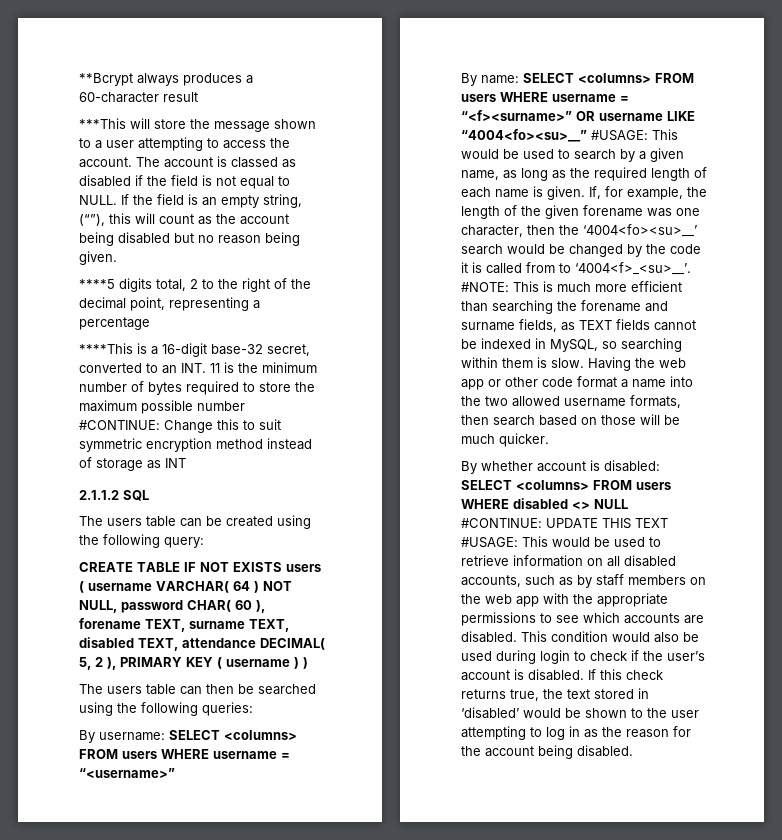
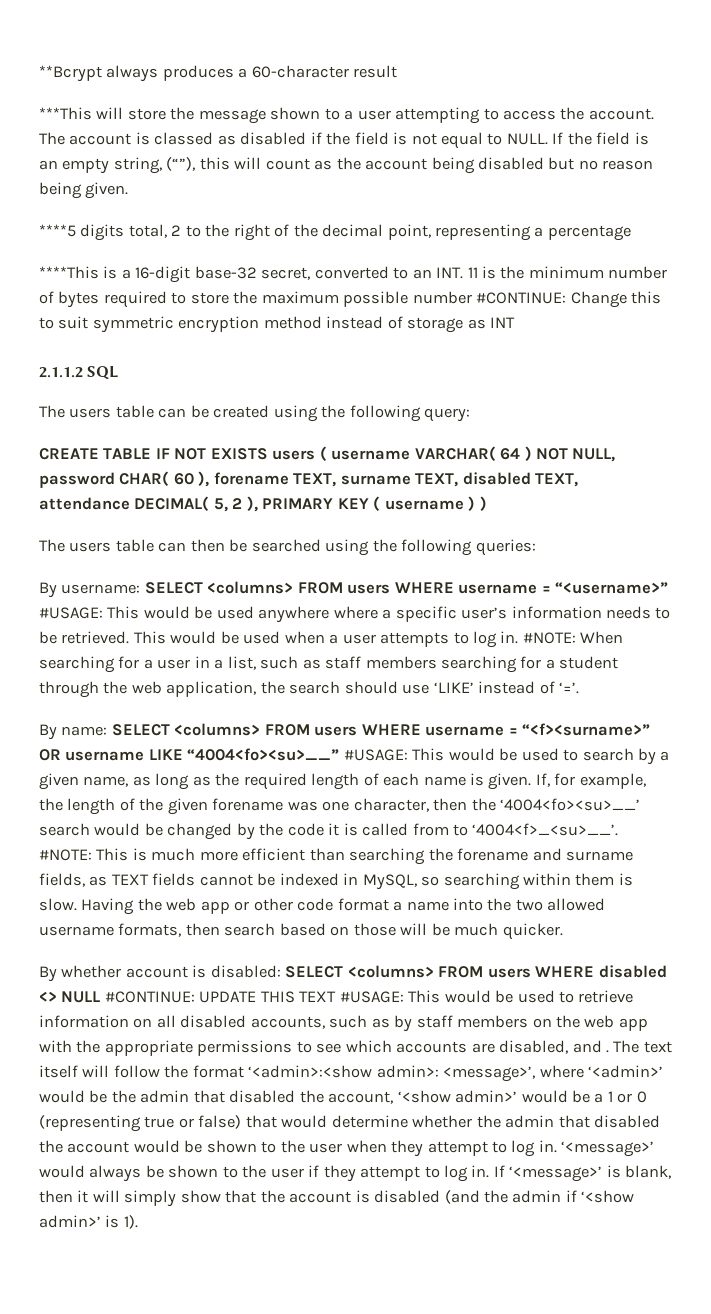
- By username: SELECT <columns> FROM users WHERE username = “<username>”
+ By username: SELECT <columns> FROM users WHERE username = “<username>” #USAGE: This would be used anywhere where a specific user’s information needs to be retrieved. This would be used when a user attempts to log in. #NOTE: When searching for a user in a list, such as staff members searching for a student through the web application, the search should use ‘LIKE’ instead of ‘=’.
- By whether account is disabled: SELECT <columns> FROM users WHERE disabled <> NULL #CONTINUE: UPDATE THIS TEXT #USAGE: This would be used to retrieve information on all disabled accounts, such as by staff members on the web app with the appropriate permissions to see which accounts are disabled. This condition would also be used during login to check if the user’s account is disabled. If this check returns true, the text stored in ‘disabled’ would be shown to the user attempting to log in as the reason for the account being disabled.
+ By whether account is disabled: SELECT <columns> FROM users WHERE disabled <> NULL #CONTINUE: UPDATE THIS TEXT #USAGE: This would be used to retrieve information on all disabled accounts, such as by staff members on the web app with the appropriate permissions to see which accounts are disabled, and . The text itself will follow the format ‘<admin>:<show admin>: <message>’, where ‘<admin>’ would be the admin that disabled the account, ‘<show admin>’ would be a 1 or 0 (representing true or false) that would determine whether the admin that disabled the account would be shown to the user when they attempt to log in. ‘<message>’ would always be shown to the user if they attempt to log in. If ‘<message>’ is blank, then it will simply show that the account is disabled (and the admin if ‘<show admin>’ is 1).

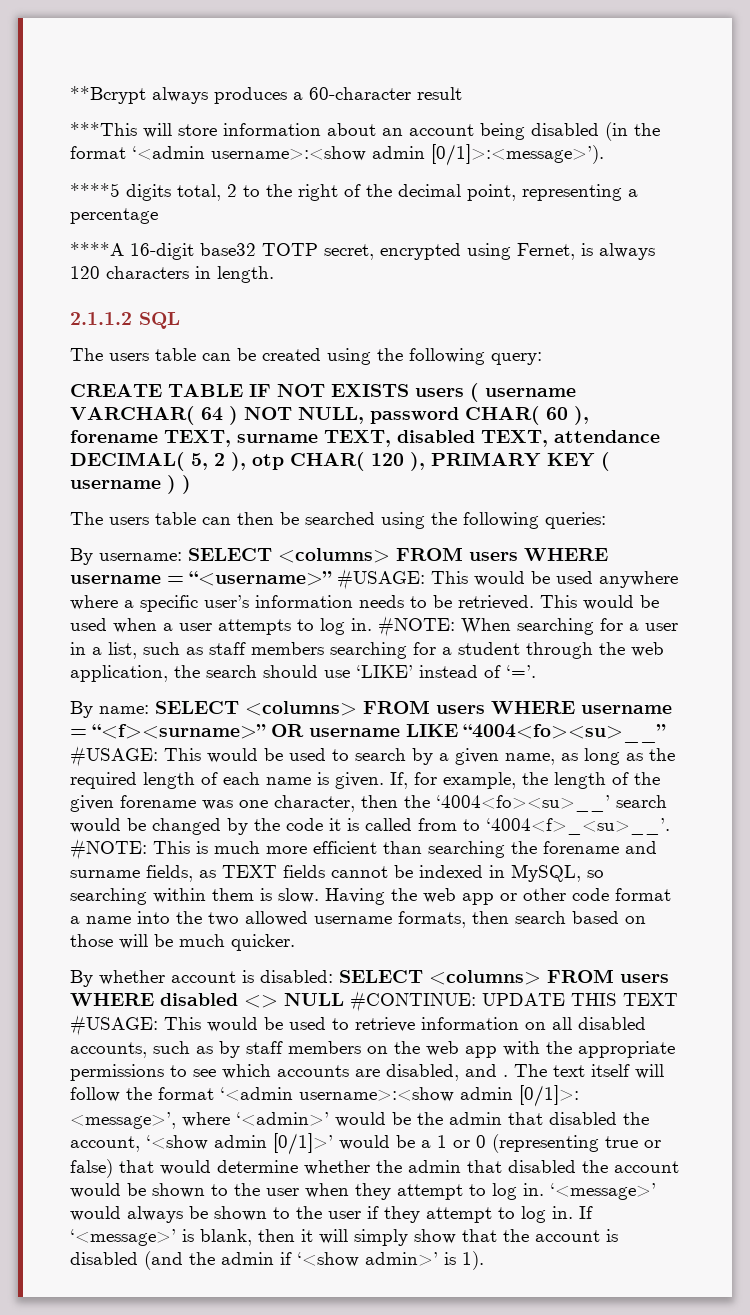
- ***This will store the message shown to a user attempting to access the account. The account is classed as disabled if the field is not equal to NULL. If the field is an empty string, (“”), this will count as the account being disabled but no reason being given.
+ ***This will store information about an account being disabled (in the format ‘<admin username>:<show admin [0/1]>:<message>’).
- ****This is a 16-digit base-32 secret, converted to an INT. 11 is the minimum number of bytes required to store the maximum possible number #CONTINUE: Change this to suit symmetric encryption method instead of storage as INT
+ ****A 16-digit base32 TOTP secret, encrypted using Fernet, is always 120 characters in length.
- CREATE TABLE IF NOT EXISTS users ( username VARCHAR( 64 ) NOT NULL, password CHAR( 60 ), forename TEXT, surname TEXT, disabled TEXT, attendance DECIMAL( 5, 2 ), PRIMARY KEY ( username ) )
+ CREATE TABLE IF NOT EXISTS users ( username VARCHAR( 64 ) NOT NULL, password CHAR( 60 ), forename TEXT, surname TEXT, disabled TEXT, attendance DECIMAL( 5, 2 ), otp CHAR( 120 ), PRIMARY KEY ( username ) )
- The text itself will follow the format ‘<admin>:<show admin>: <message>’, where ‘<admin>’ would be the admin that disabled the account, ‘<show admin>’ would be a 1 or 0 (representing true or false) that would determine whether the admin that disabled the account would be shown to the user when they attempt to log in.
+ The text itself will follow the format ‘<admin username>:<show admin [0/1]>: <message>’, where ‘<admin>’ would be the admin that disabled the account, ‘<show admin [0/1]>’ would be a 1 or 0 (representing true or false) that would determine whether the admin that disabled the account would be shown to the user when they attempt to log in.

